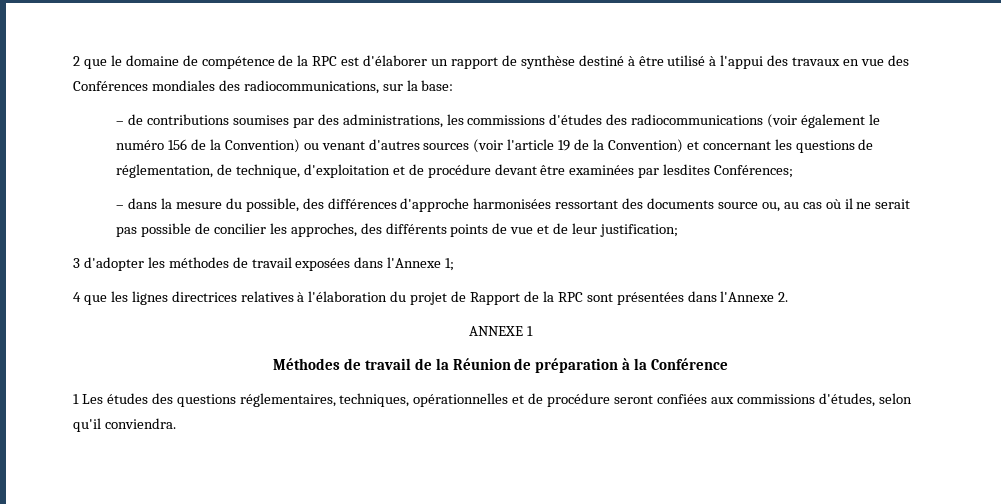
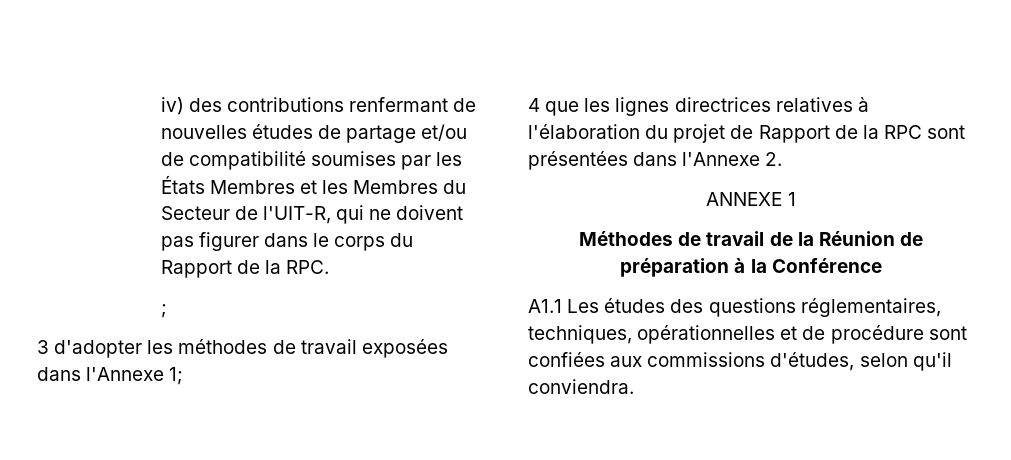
- 2 que le domaine de compétence de la RPC est d'élaborer un rapport de synthèse destiné à être utilisé à l'appui des travaux en vue des Conférences mondiales des radiocommunications, sur la base:
- – de contributions soumises par des administrations, les commissions d'études des radiocommunications (voir également le numéro 156 de la Convention) ou venant d'autres sources (voir l'article 19 de la Convention) et concernant les questions de réglementation, de technique, d'exploitation et de procédure devant être examinées par lesdites Conférences;
- – dans la mesure du possible, des différences d'approche harmonisées ressortant des documents source ou, au cas où il ne serait pas possible de concilier les approches, des différents points de vue et de leur justification;
+ iv) des contributions renfermant de nouvelles études de partage et/ou de compatibilité soumises par les États Membres et les Membres du Secteur de l'UIT-R, qui ne doivent pas figurer dans le corps du Rapport de la RPC.
+ ;
- 1 Les études des questions réglementaires, techniques, opérationnelles et de procédure seront confiées aux commissions d'études, selon qu'il conviendra.
+ A1.1 Les études des questions réglementaires, techniques, opérationnelles et de procédure sont confiées aux commissions d'études, selon qu'il conviendra.

